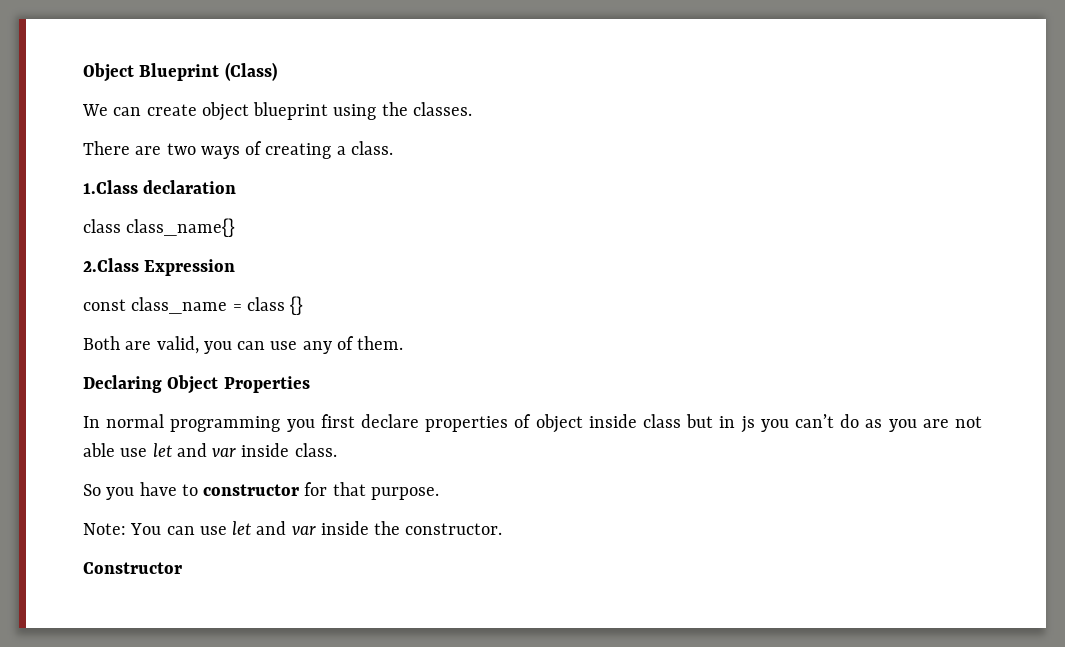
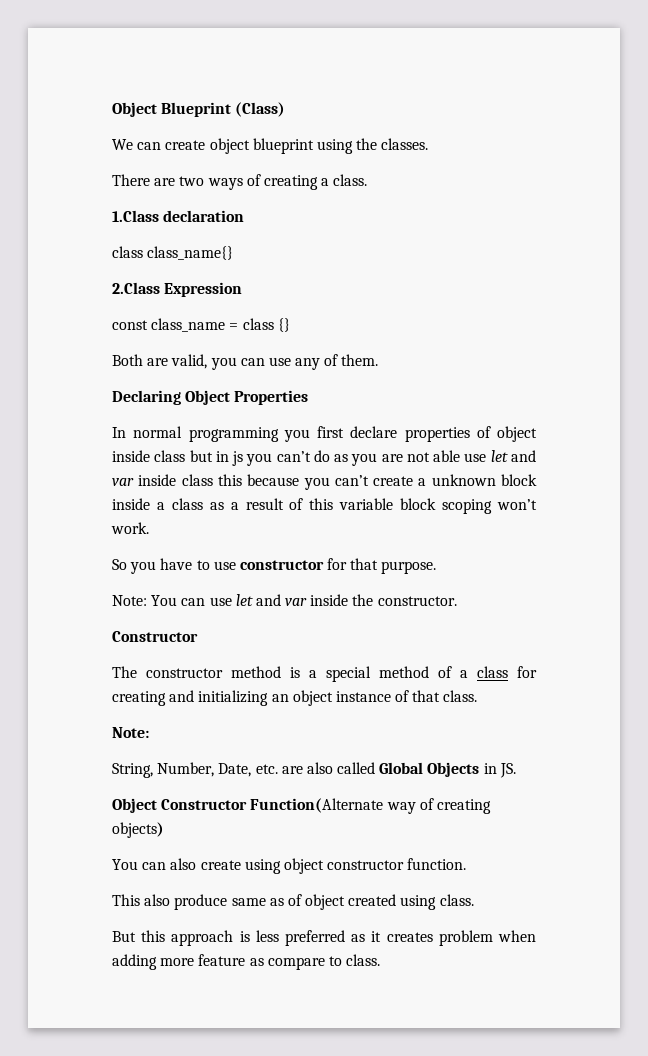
- In normal programming you first declare properties of object inside class but in js you can’t do as you are not able use let and var inside class.
+ In normal programming you first declare properties of object inside class but in js you can’t do as you are not able use let and var inside class this because you can’t create a unknown block inside a class as a result of this variable block scoping won’t work.
- So you have to constructor for that purpose.
+ So you have to use constructor for that purpose.
+ The constructor method is a special method of a class for creating and initializing an object instance of that class.
+ Note:
+ String, Number, Date, etc. are also called Global Objects in JS.
+ Object Constructor Function(Alternate way of creating objects)
+ You can also create using object constructor function.
+ This also produce same as of object created using class.
+ But this approach is less preferred as it creates problem when adding more feature as compare to class.

